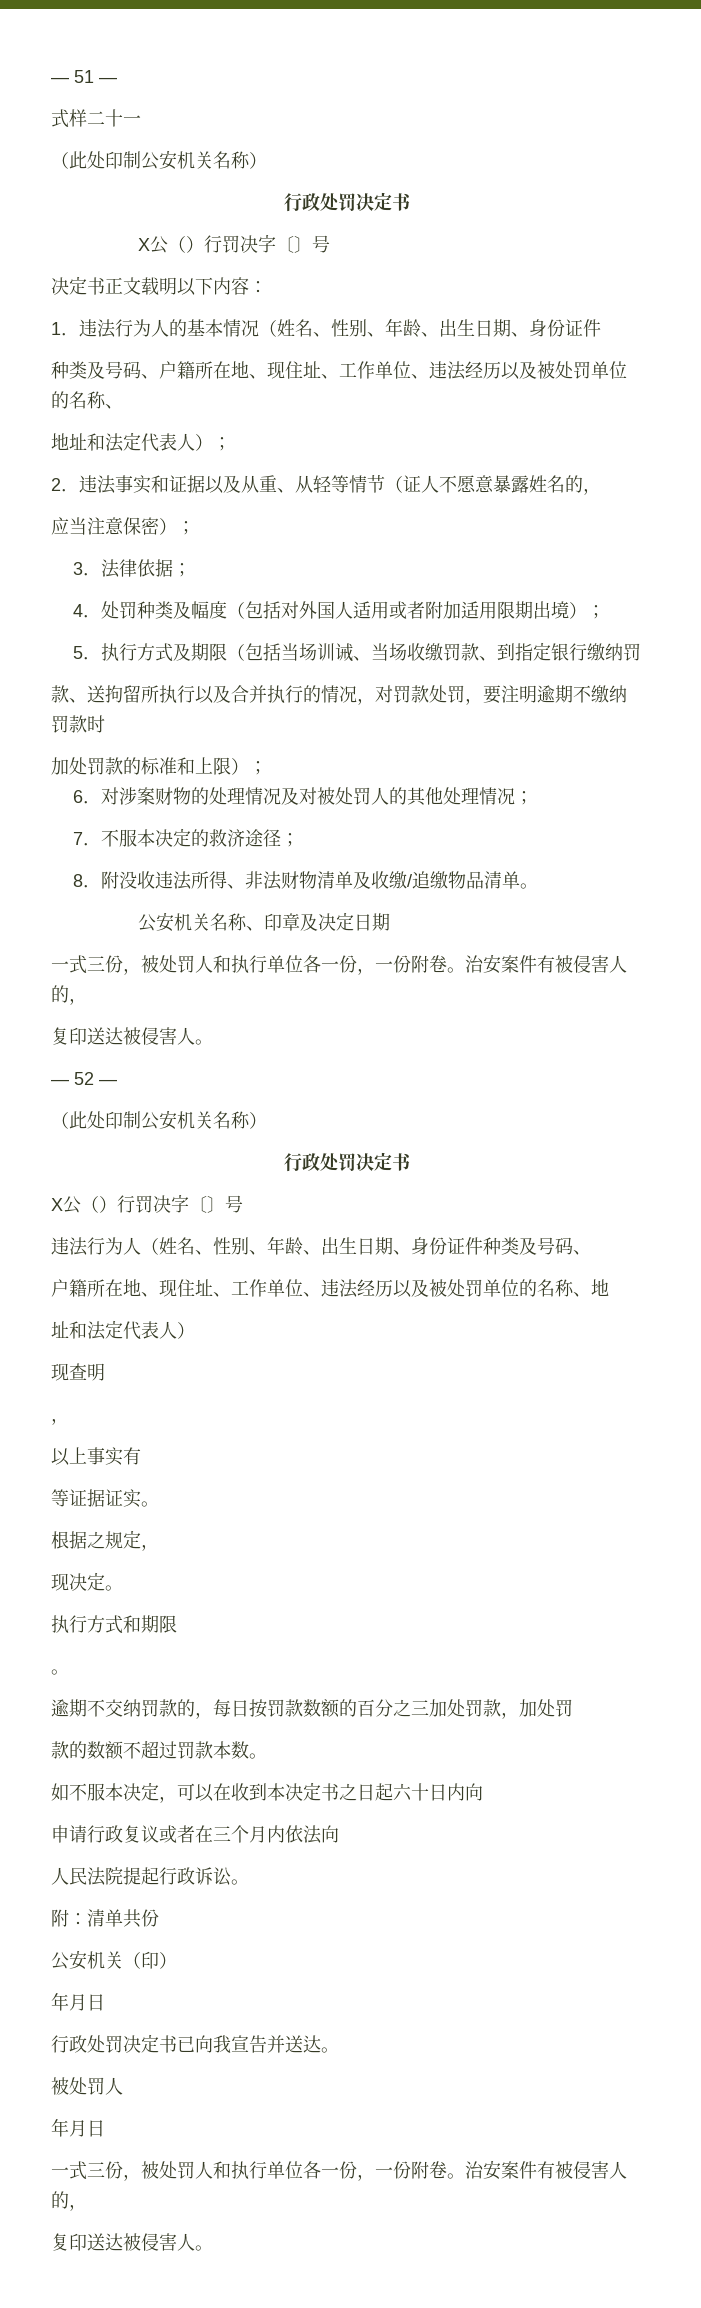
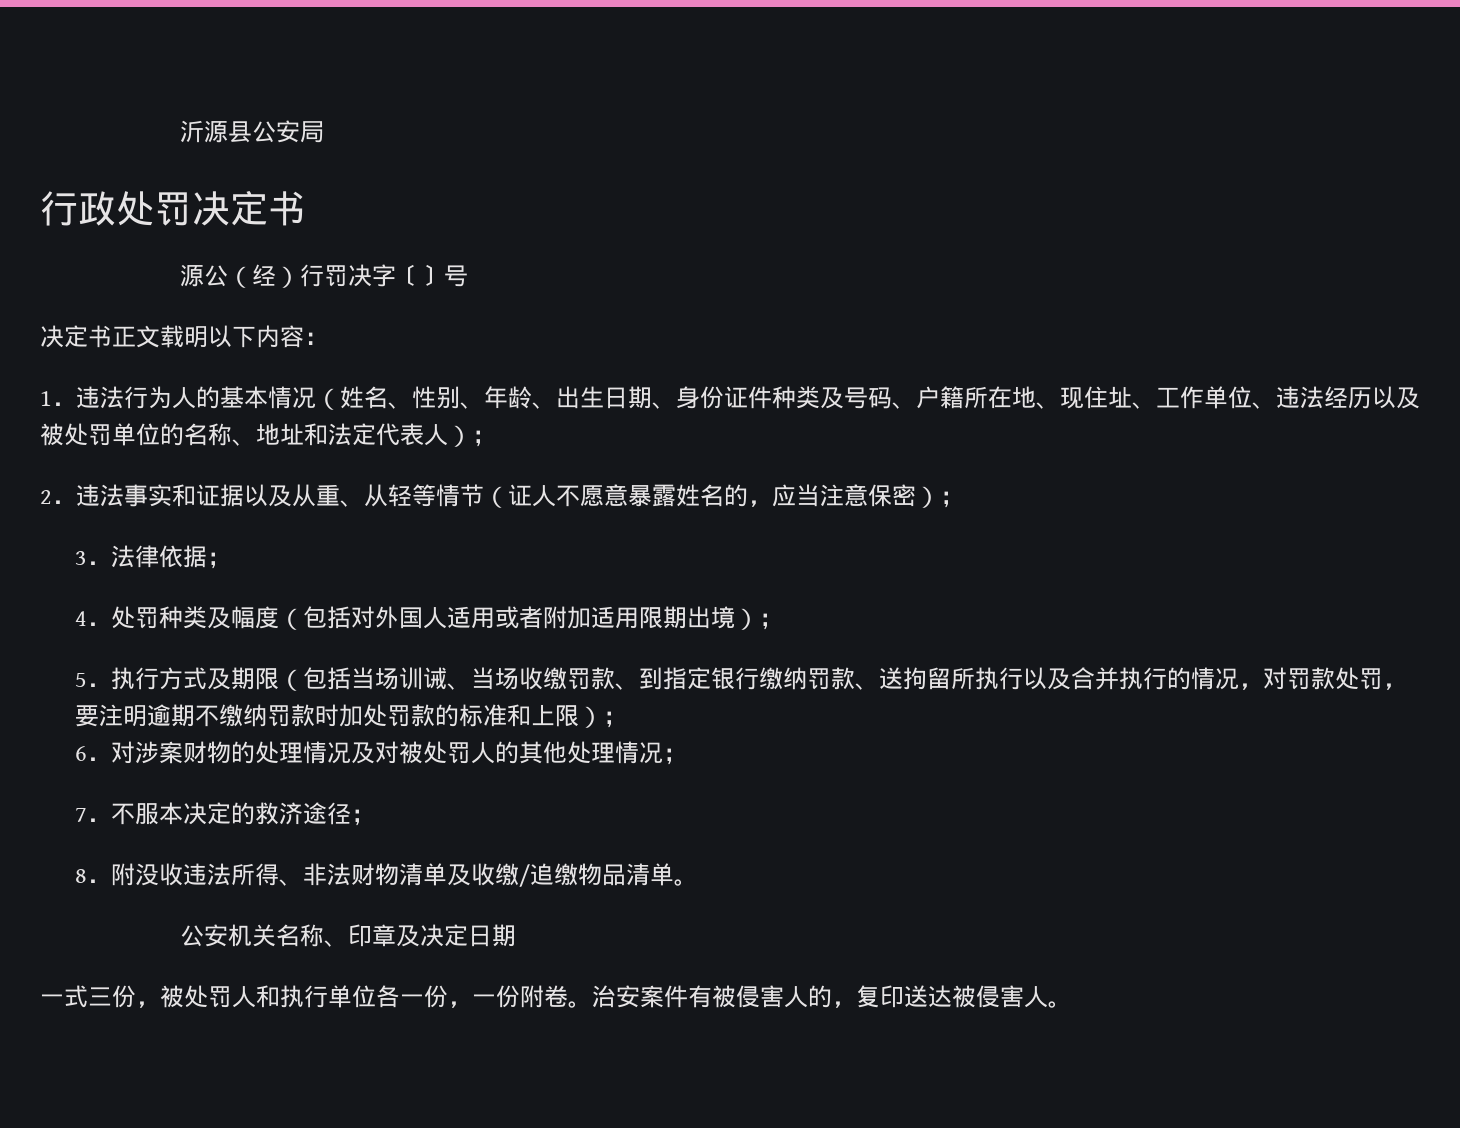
- — 51 —
- 式样二十一
- （此处印制公安机关名称）
+ 沂源县公安局
  行政处罚决定书
- X公（）行罚决字〔〕号
+ 源公（经）行罚决字〔〕号
- 1．违法行为人的基本情况（姓名、性别、年龄、出生日期、身份证件
- 种类及号码、户籍所在地、现住址、工作单位、违法经历以及被处罚单位的名称、
- 地址和法定代表人）；
+ 1．违法行为人的基本情况（姓名、性别、年龄、出生日期、身份证件种类及号码、户籍所在地、现住址、工作单位、违法经历以及被处罚单位的名称、地址和法定代表人）；
- 2．违法事实和证据以及从重、从轻等情节（证人不愿意暴露姓名的，
- 应当注意保密）；
+ 2．违法事实和证据以及从重、从轻等情节（证人不愿意暴露姓名的，应当注意保密）；
- 5．执行方式及期限（包括当场训诫、当场收缴罚款、到指定银行缴纳罚
- 款、送拘留所执行以及合并执行的情况，对罚款处罚，要注明逾期不缴纳罚款时
- 加处罚款的标准和上限）；
+ 5．执行方式及期限（包括当场训诫、当场收缴罚款、到指定银行缴纳罚款、送拘留所执行以及合并执行的情况，对罚款处罚，要注明逾期不缴纳罚款时加处罚款的标准和上限）；
  公安机关名称、印章及决定日期
- 一式三份，被处罚人和执行单位各一份，一份附卷。治安案件有被侵害人的，
- 复印送达被侵害人。
- — 52 —
- （此处印制公安机关名称）
- 行政处罚决定书
- X公（）行罚决字〔〕号
- 违法行为人（姓名、性别、年龄、出生日期、身份证件种类及号码、
- 户籍所在地、现住址、工作单位、违法经历以及被处罚单位的名称、地
- 址和法定代表人）
- 现查明
- ，
- 以上事实有
- 等证据证实。
- 根据之规定，
- 现决定。
- 执行方式和期限
- 。
- 逾期不交纳罚款的，每日按罚款数额的百分之三加处罚款，加处罚
- 款的数额不超过罚款本数。
- 如不服本决定，可以在收到本决定书之日起六十日内向
- 申请行政复议或者在三个月内依法向
- 人民法院提起行政诉讼。
- 附：清单共份
- 公安机关（印）
- 年月日
- 行政处罚决定书已向我宣告并送达。
- 被处罚人
- 年月日
- 一式三份，被处罚人和执行单位各一份，一份附卷。治安案件有被侵害人的，
- 复印送达被侵害人。
+ 一式三份，被处罚人和执行单位各一份，一份附卷。治安案件有被侵害人的，复印送达被侵害人。

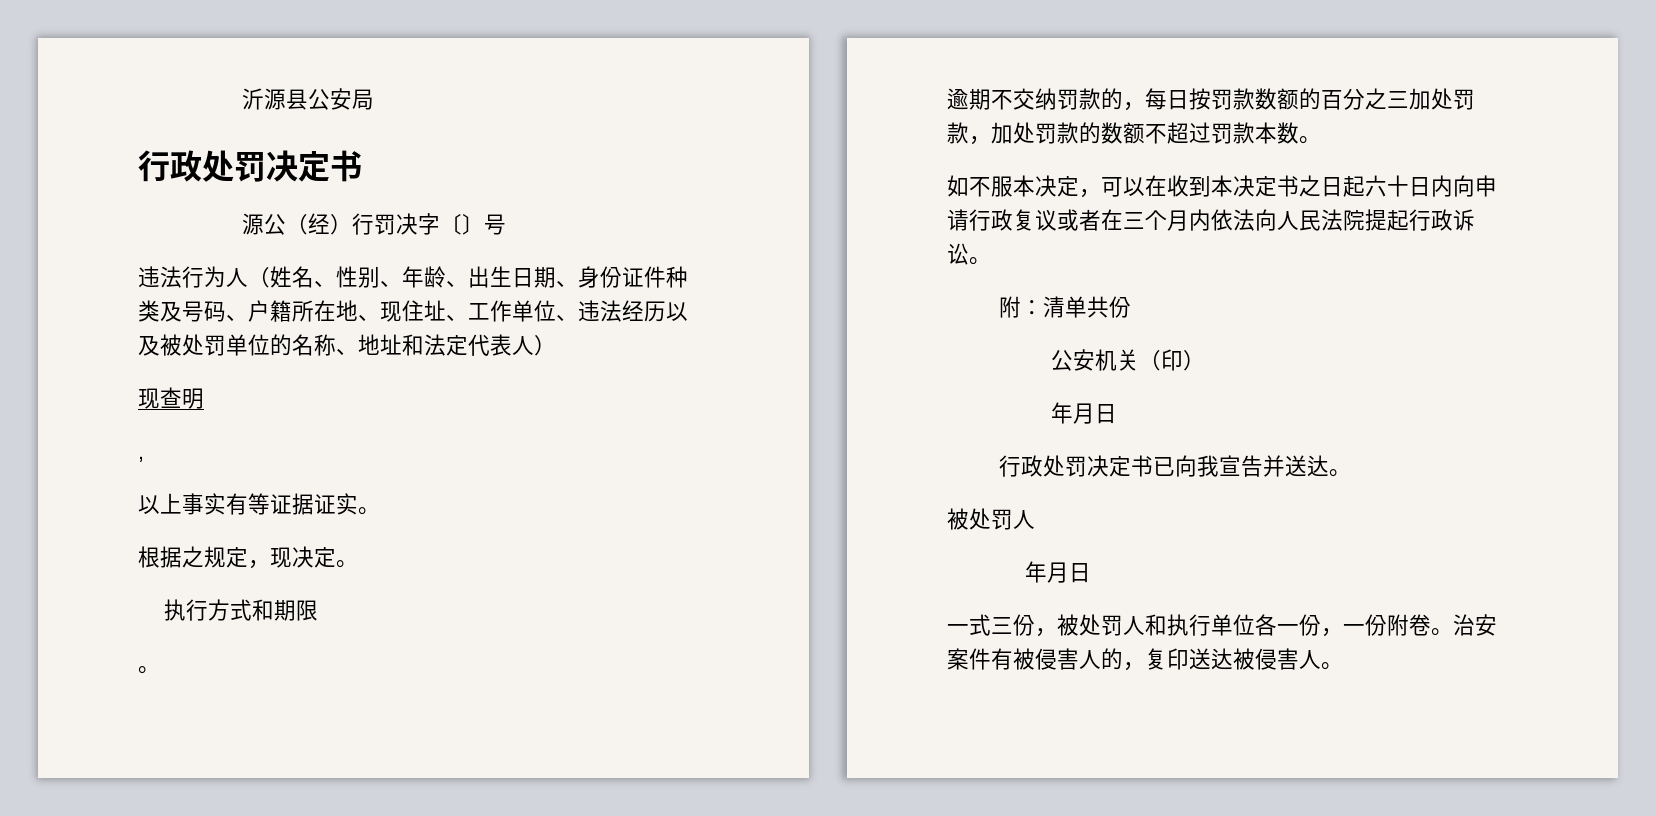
- 决定书正文载明以下内容：
- 1．违法行为人的基本情况（姓名、性别、年龄、出生日期、身份证件种类及号码、户籍所在地、现住址、工作单位、违法经历以及被处罚单位的名称、地址和法定代表人）；
- 2．违法事实和证据以及从重、从轻等情节（证人不愿意暴露姓名的，应当注意保密）；
- 3．法律依据；
- 4．处罚种类及幅度（包括对外国人适用或者附加适用限期出境）；
- 5．执行方式及期限（包括当场训诫、当场收缴罚款、到指定银行缴纳罚款、送拘留所执行以及合并执行的情况，对罚款处罚，要注明逾期不缴纳罚款时加处罚款的标准和上限）；
- 6．对涉案财物的处理情况及对被处罚人的其他处理情况；
- 7．不服本决定的救济途径；
- 8．附没收违法所得、非法财物清单及收缴/追缴物品清单。
- 公安机关名称、印章及决定日期
+ 违法行为人（姓名、性别、年龄、出生日期、身份证件种类及号码、户籍所在地、现住址、工作单位、违法经历以及被处罚单位的名称、地址和法定代表人）
+ 现查明
+ ,
+ 以上事实有等证据证实。
+ 根据之规定，现决定。
+ 执行方式和期限
+ 。
+ 逾期不交纳罚款的，每日按罚款数额的百分之三加处罚款，加处罚款的数额不超过罚款本数。
+ 如不服本决定，可以在收到本决定书之日起六十日内向申请行政复议或者在三个月内依法向人民法院提起行政诉讼。
+ 附：清单共份
+ 公安机关（印）
+ 年月日
+ 行政处罚决定书已向我宣告并送达。
+ 被处罚人
+ 年月日

